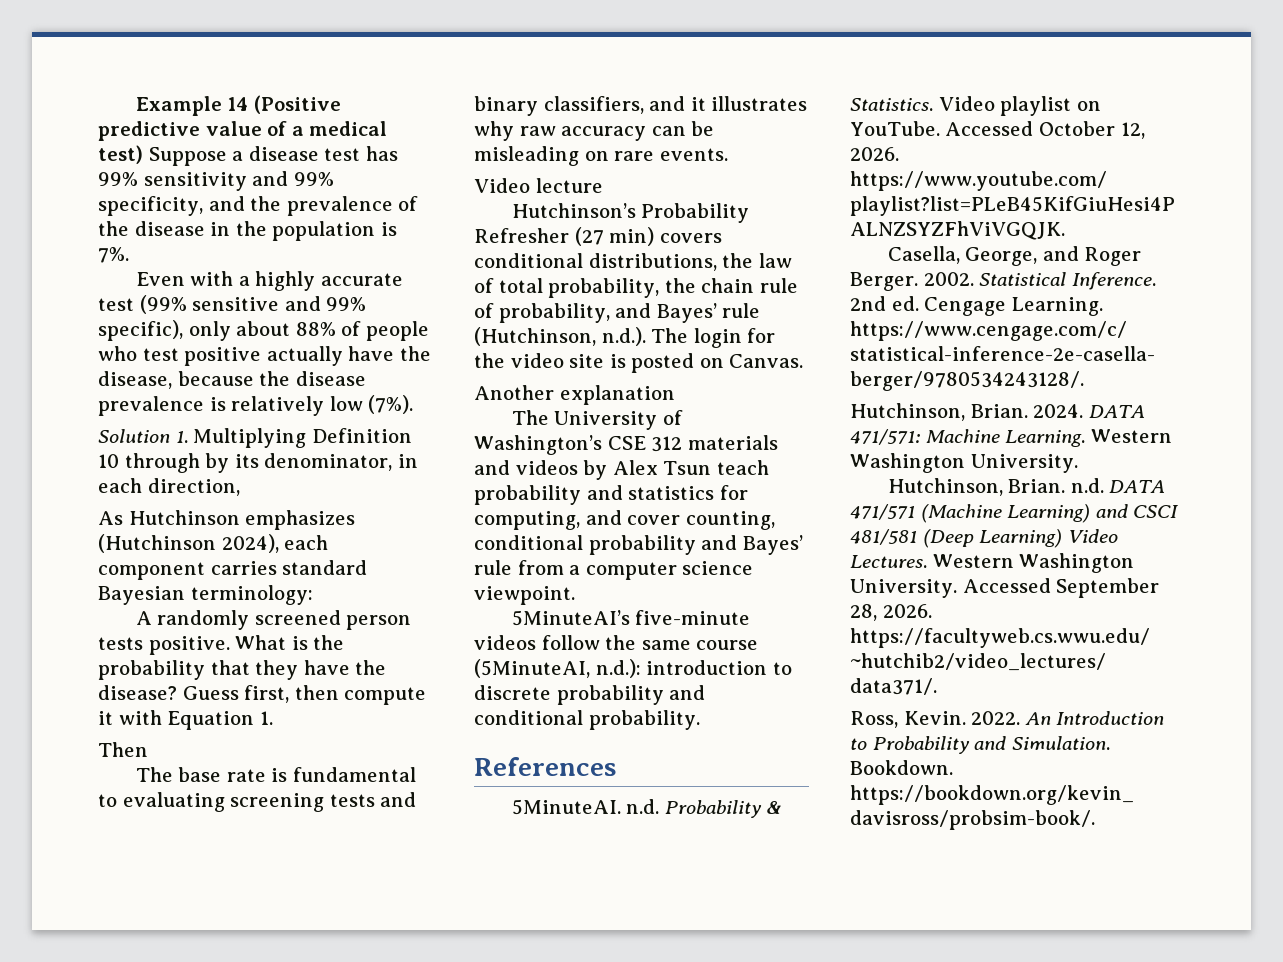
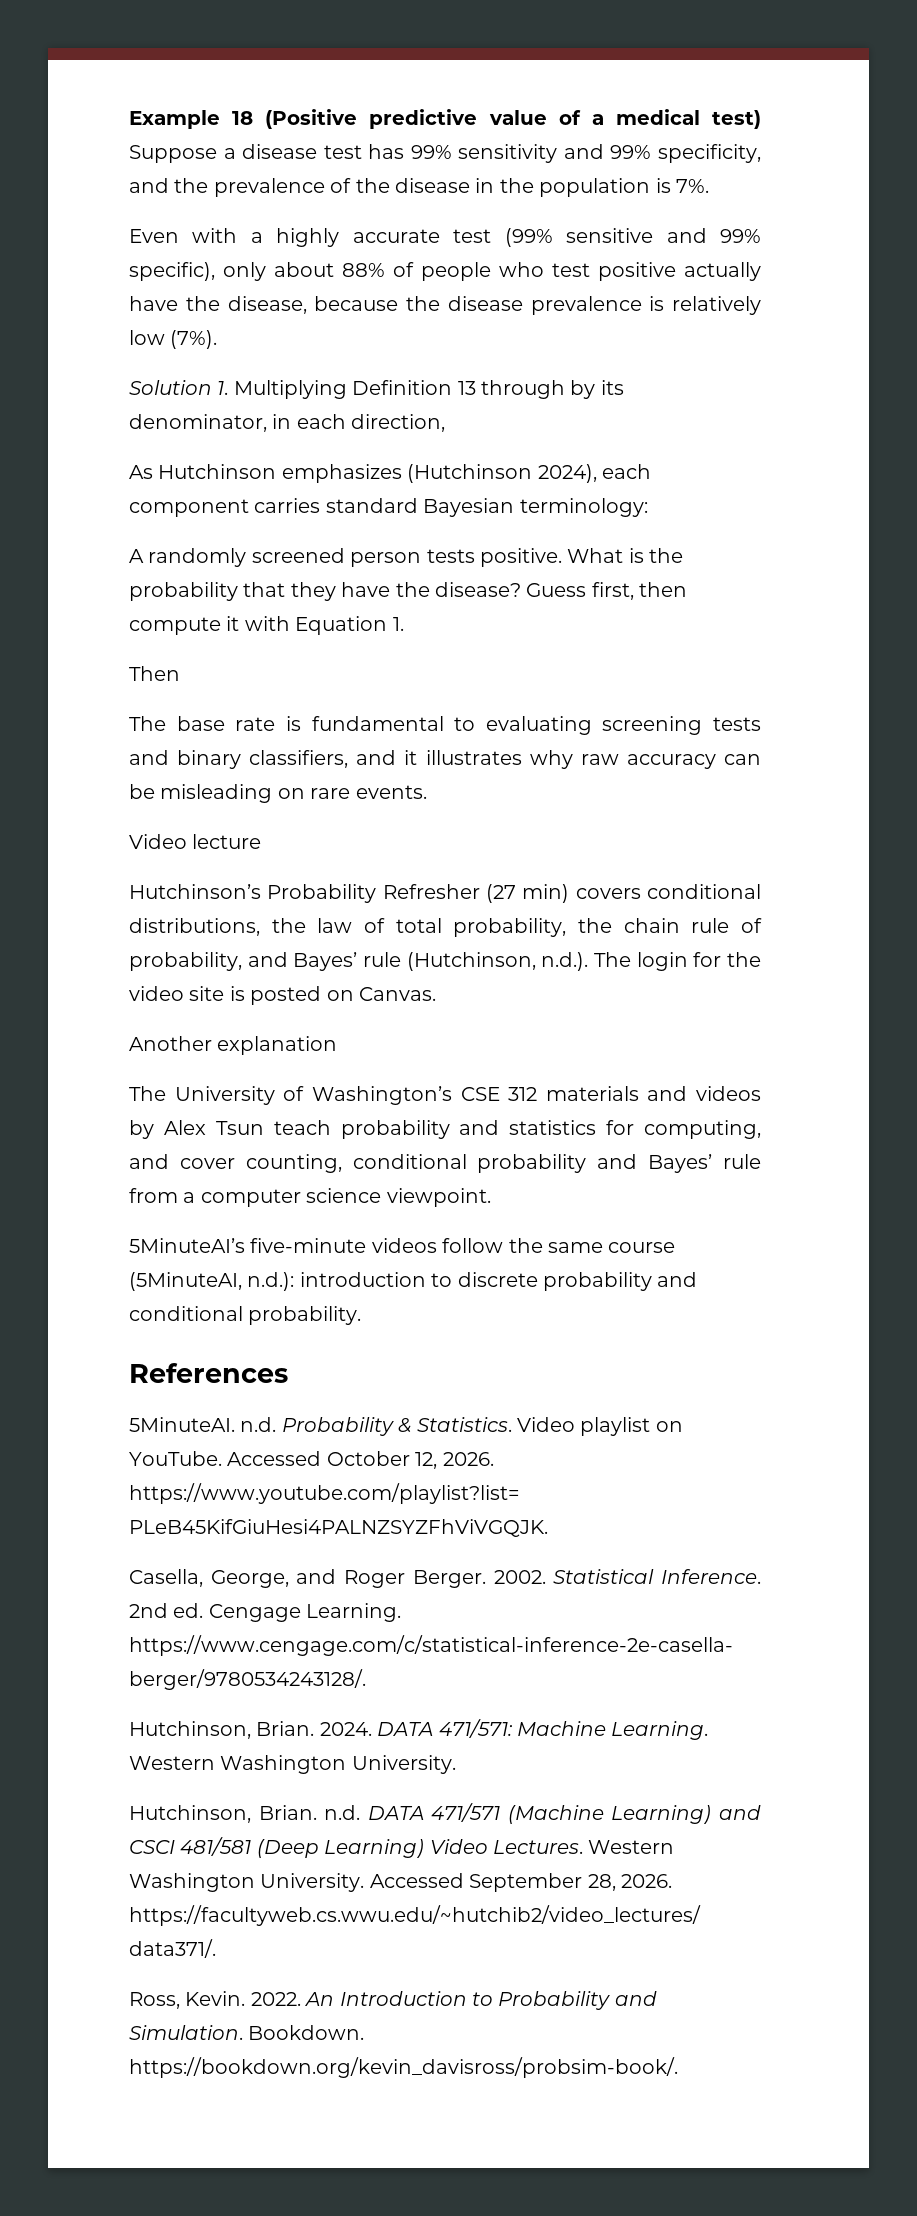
- Example 14 (Positive predictive value of a medical test) Suppose a disease test has 99% sensitivity and 99% specificity, and the prevalence of the disease in the population is 7%.
+ Example 18 (Positive predictive value of a medical test) Suppose a disease test has 99% sensitivity and 99% specificity, and the prevalence of the disease in the population is 7%.
- Solution 1. Multiplying Definition 10 through by its denominator, in each direction,
+ Solution 1. Multiplying Definition 13 through by its denominator, in each direction,

